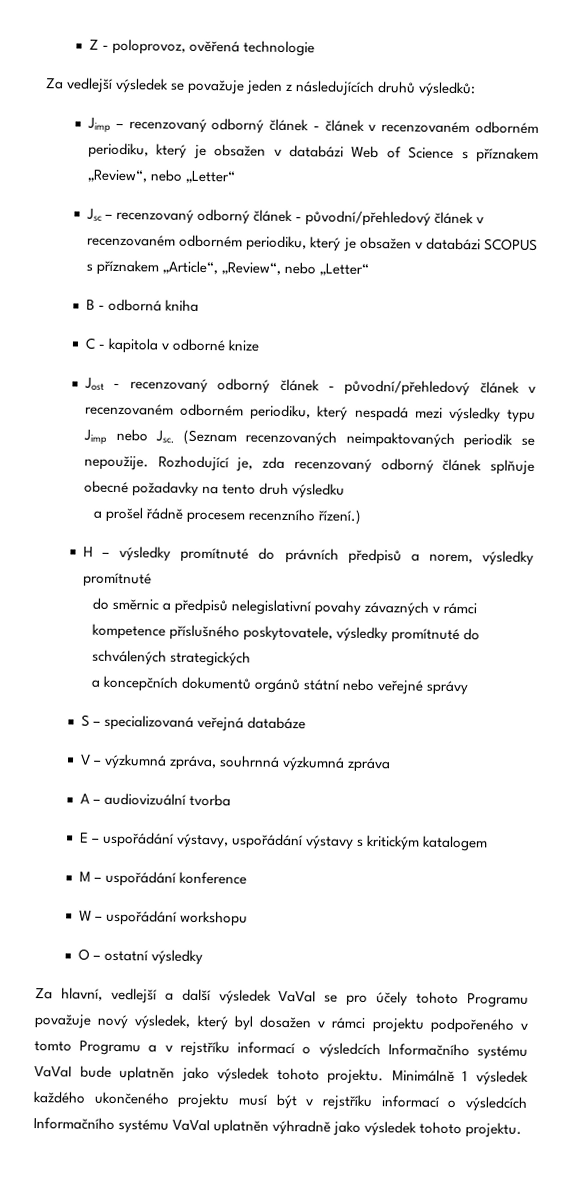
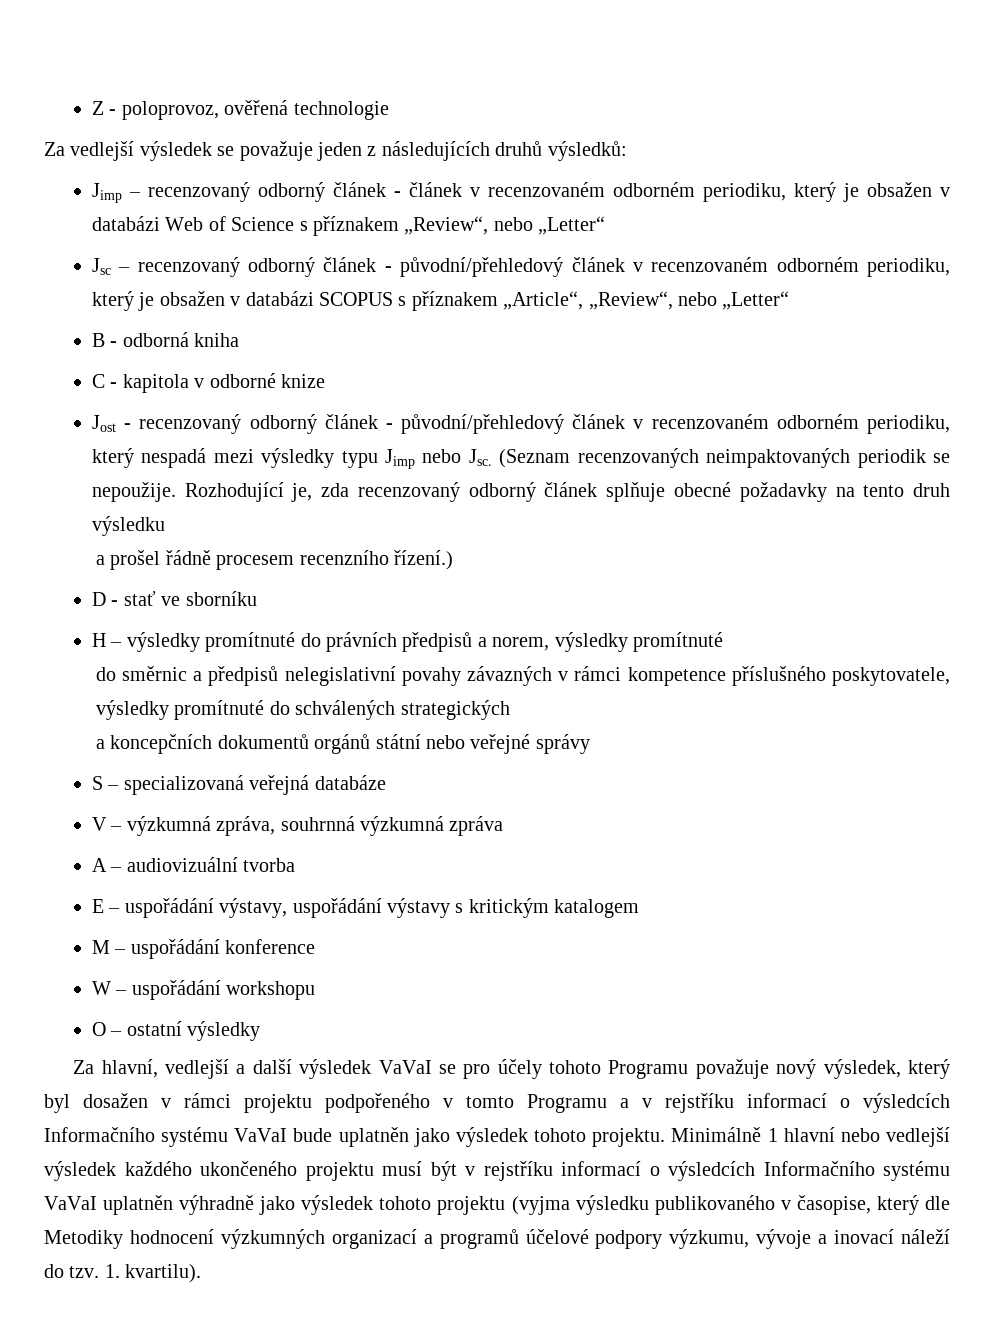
+ D - stať ve sborníku
- Minimálně 1 výsledek každého ukončeného projektu musí být v rejstříku informací o výsledcích Informačního systému VaVaI uplatněn výhradně jako výsledek tohoto projektu.
+ Minimálně 1 hlavní nebo vedlejší výsledek každého ukončeného projektu musí být v rejstříku informací o výsledcích Informačního systému VaVaI uplatněn výhradně jako výsledek tohoto projektu (vyjma výsledku publikovaného v časopise, který dle Metodiky hodnocení výzkumných organizací a programů účelové podpory výzkumu, vývoje a inovací náleží do tzv. 1. kvartilu).

